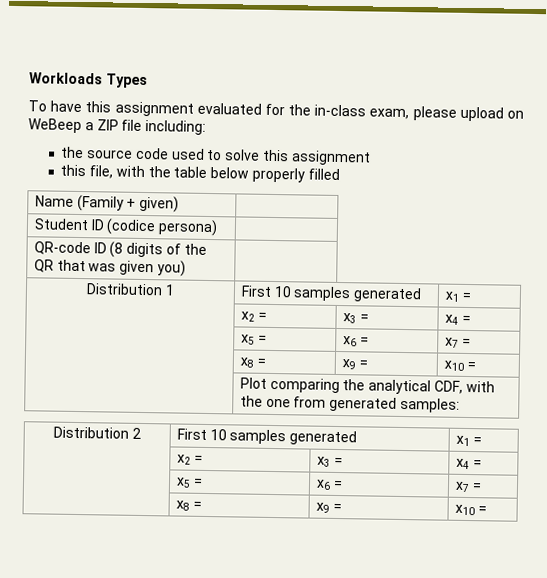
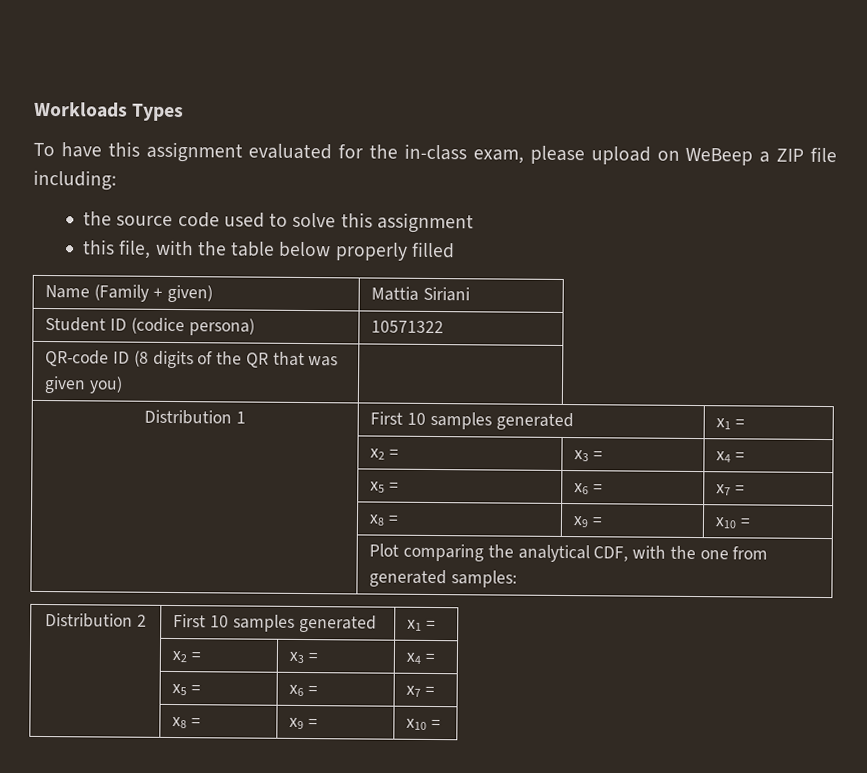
- Name (Family + given) |
+ Name (Family + given) | Mattia Siriani
- Student ID (codice persona) |
+ Student ID (codice persona) | 10571322

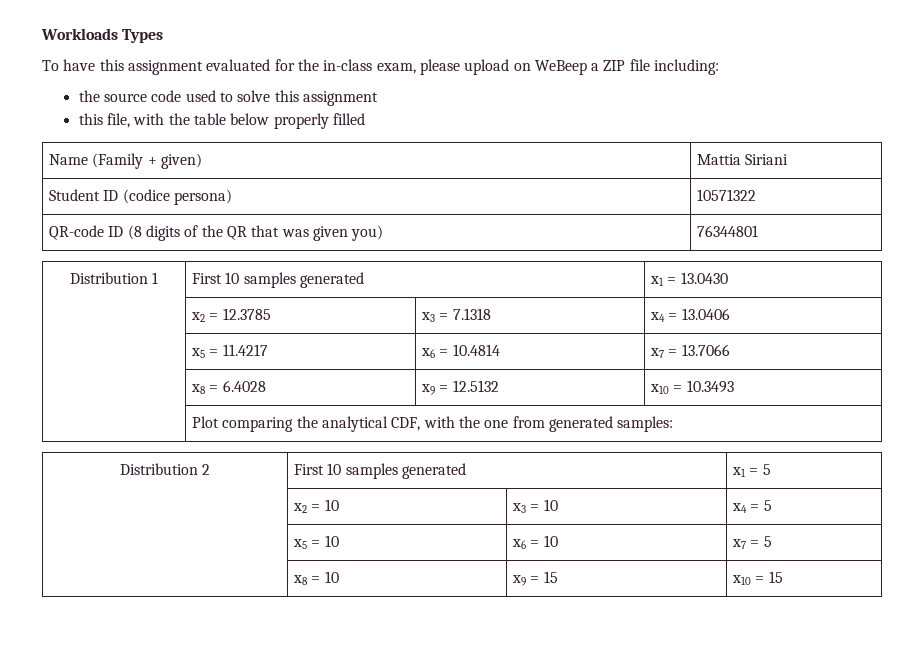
- QR-code ID (8 digits of the QR that was given you) |
+ QR-code ID (8 digits of the QR that was given you) | 76344801
- Distribution 1 | First 10 samples generated | x1 =
- | x2 = | x3 = | x4 =
- | x5 = | x6 = | x7 =
- | x8 = | x9 = | x10 =
+ Distribution 1 | First 10 samples generated | x1 = 13.0430
+ | x2 = 12.3785 | x3 = 7.1318 | x4 = 13.0406
+ | x5 = 11.4217 | x6 = 10.4814 | x7 = 13.7066
+ | x8 = 6.4028 | x9 = 12.5132 | x10 = 10.3493
- Distribution 2 | First 10 samples generated | x1 =
- | x2 = | x3 = | x4 =
- | x5 = | x6 = | x7 =
- | x8 = | x9 = | x10 =
+ Distribution 2 | First 10 samples generated | x1 = 5
+ | x2 = 10 | x3 = 10 | x4 = 5
+ | x5 = 10 | x6 = 10 | x7 = 5
+ | x8 = 10 | x9 = 15 | x10 = 15

